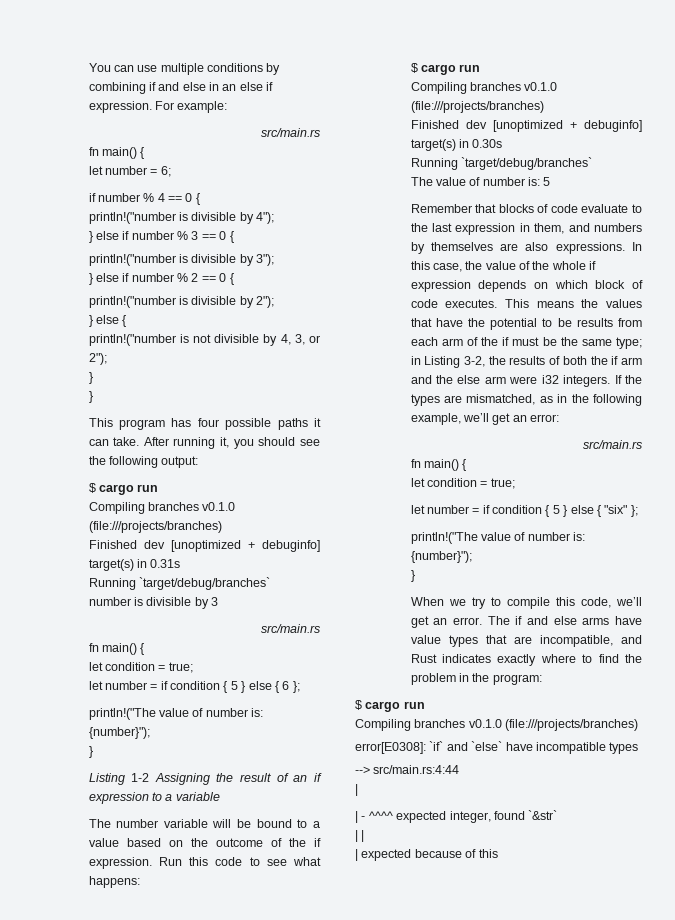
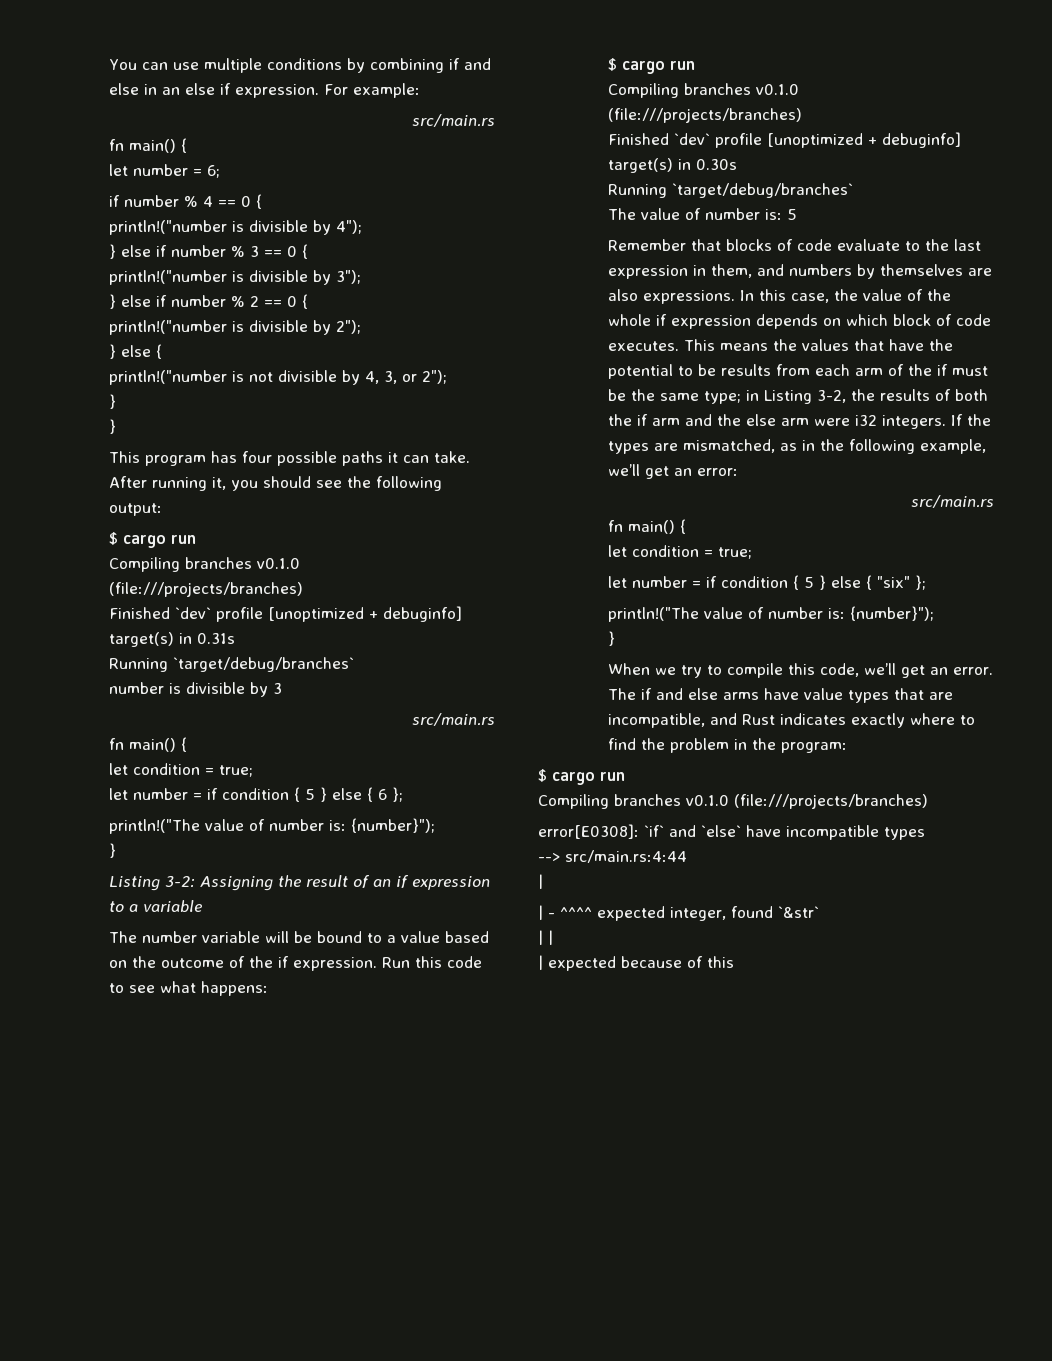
- Finished dev [unoptimized + debuginfo] target(s) in 0.31s
+ Finished `dev` profile [unoptimized + debuginfo] target(s) in 0.31s
- Listing 1-2 Assigning the result of an if expression to a variable
+ Listing 3-2: Assigning the result of an if expression to a variable
- Finished dev [unoptimized + debuginfo] target(s) in 0.30s
+ Finished `dev` profile [unoptimized + debuginfo] target(s) in 0.30s

